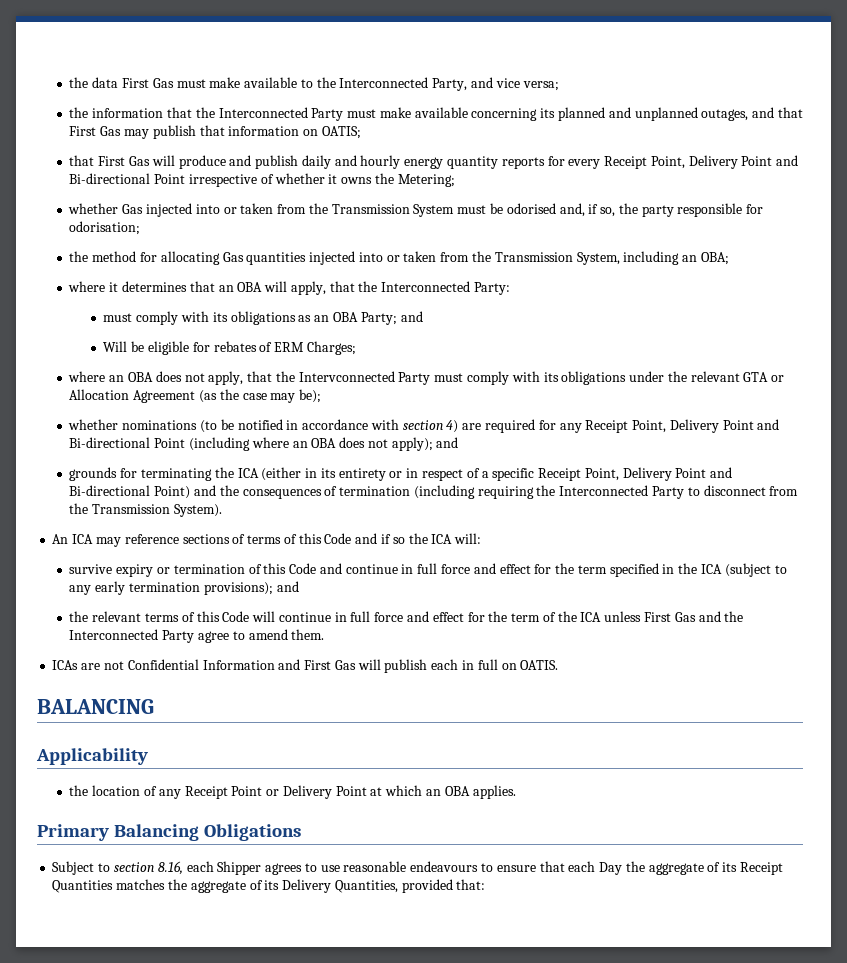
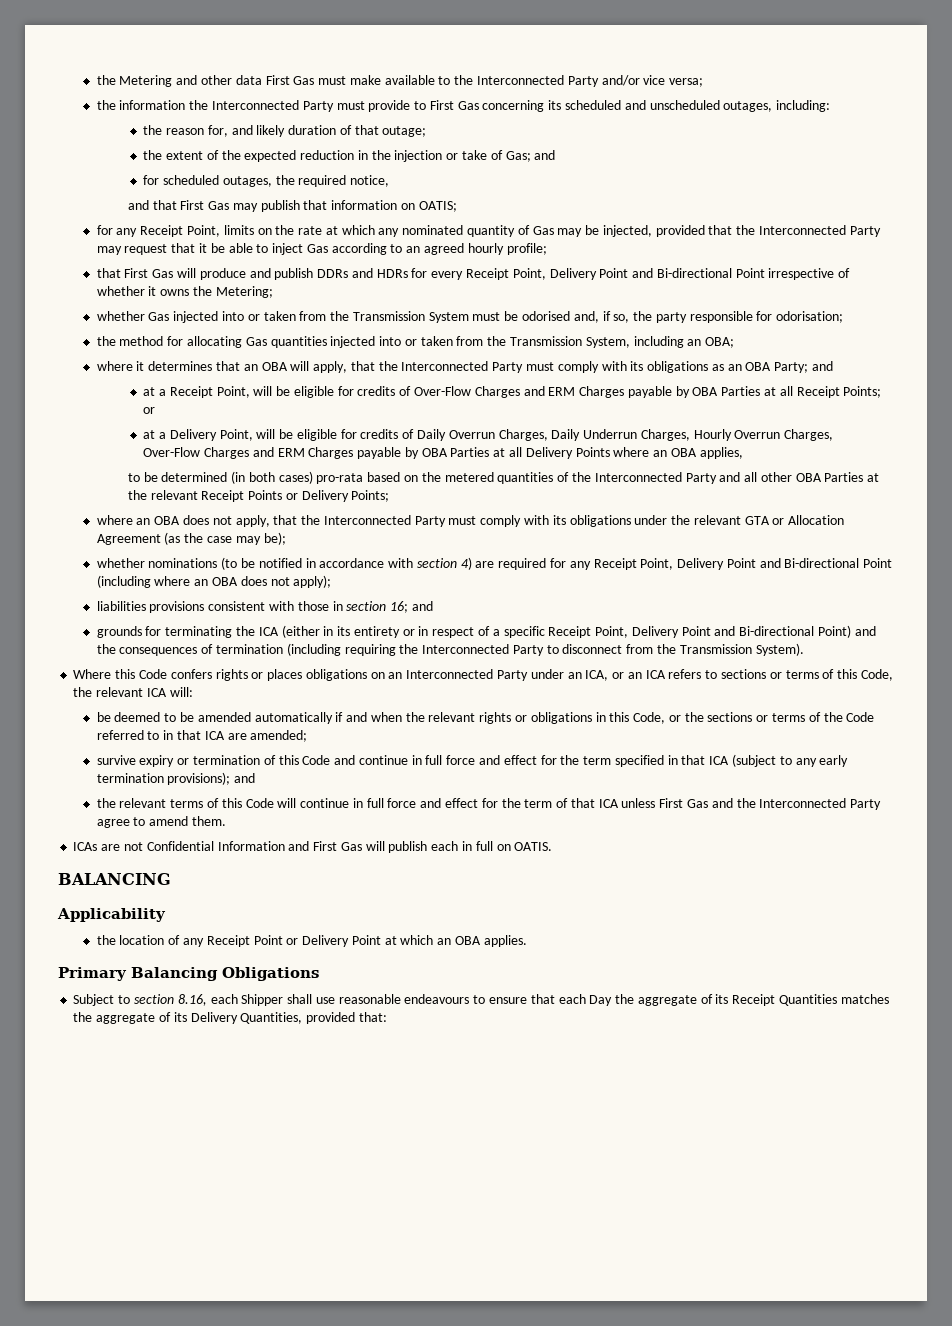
- the data First Gas must make available to the Interconnected Party, and vice versa;
+ the Metering and other data First Gas must make available to the Interconnected Party and/or vice versa;
- the information that the Interconnected Party must make available concerning its planned and unplanned outages, and that First Gas may publish that information on OATIS;
+ the information the Interconnected Party must provide to First Gas concerning its scheduled and unscheduled outages, including:
+ the reason for, and likely duration of that outage;
+ the extent of the expected reduction in the injection or take of Gas; and
+ for scheduled outages, the required notice,
+ and that First Gas may publish that information on OATIS;
+ for any Receipt Point, limits on the rate at which any nominated quantity of Gas may be injected, provided that the Interconnected Party may request that it be able to inject Gas according to an agreed hourly profile;
- that First Gas will produce and publish daily and hourly energy quantity reports for every Receipt Point, Delivery Point and Bi-directional Point irrespective of whether it owns the Metering;
+ that First Gas will produce and publish DDRs and HDRs for every Receipt Point, Delivery Point and Bi-directional Point irrespective of whether it owns the Metering;
- where it determines that an OBA will apply, that the Interconnected Party:
- must comply with its obligations as an OBA Party; and
+ where it determines that an OBA will apply, that the Interconnected Party must comply with its obligations as an OBA Party; and
- Will be eligible for rebates of ERM Charges;
+ at a Receipt Point, will be eligible for credits of Over-Flow Charges and ERM Charges payable by OBA Parties at all Receipt Points; or
+ at a Delivery Point, will be eligible for credits of Daily Overrun Charges, Daily Underrun Charges, Hourly Overrun Charges, Over-Flow Charges and ERM Charges payable by OBA Parties at all Delivery Points where an OBA applies,
+ to be determined (in both cases) pro-rata based on the metered quantities of the Interconnected Party and all other OBA Parties at the relevant Receipt Points or Delivery Points;
- where an OBA does not apply, that the Intervconnected Party must comply with its obligations under the relevant GTA or Allocation Agreement (as the case may be);
+ where an OBA does not apply, that the Interconnected Party must comply with its obligations under the relevant GTA or Allocation Agreement (as the case may be);
- whether nominations (to be notified in accordance with section 4) are required for any Receipt Point, Delivery Point and Bi-directional Point (including where an OBA does not apply); and
+ whether nominations (to be notified in accordance with section 4) are required for any Receipt Point, Delivery Point and Bi-directional Point (including where an OBA does not apply);
+ liabilities provisions consistent with those in section 16; and
- An ICA may reference sections of terms of this Code and if so the ICA will:
+ Where this Code confers rights or places obligations on an Interconnected Party under an ICA, or an ICA refers to sections or terms of this Code, the relevant ICA will:
+ be deemed to be amended automatically if and when the relevant rights or obligations in this Code, or the sections or terms of the Code referred to in that ICA are amended;
- survive expiry or termination of this Code and continue in full force and effect for the term specified in the ICA (subject to any early termination provisions); and
+ survive expiry or termination of this Code and continue in full force and effect for the term specified in that ICA (subject to any early termination provisions); and
- the relevant terms of this Code will continue in full force and effect for the term of the ICA unless First Gas and the Interconnected Party agree to amend them.
+ the relevant terms of this Code will continue in full force and effect for the term of that ICA unless First Gas and the Interconnected Party agree to amend them.
- Subject to section 8.16, each Shipper agrees to use reasonable endeavours to ensure that each Day the aggregate of its Receipt Quantities matches the aggregate of its Delivery Quantities, provided that:
+ Subject to section 8.16, each Shipper shall use reasonable endeavours to ensure that each Day the aggregate of its Receipt Quantities matches the aggregate of its Delivery Quantities, provided that:

